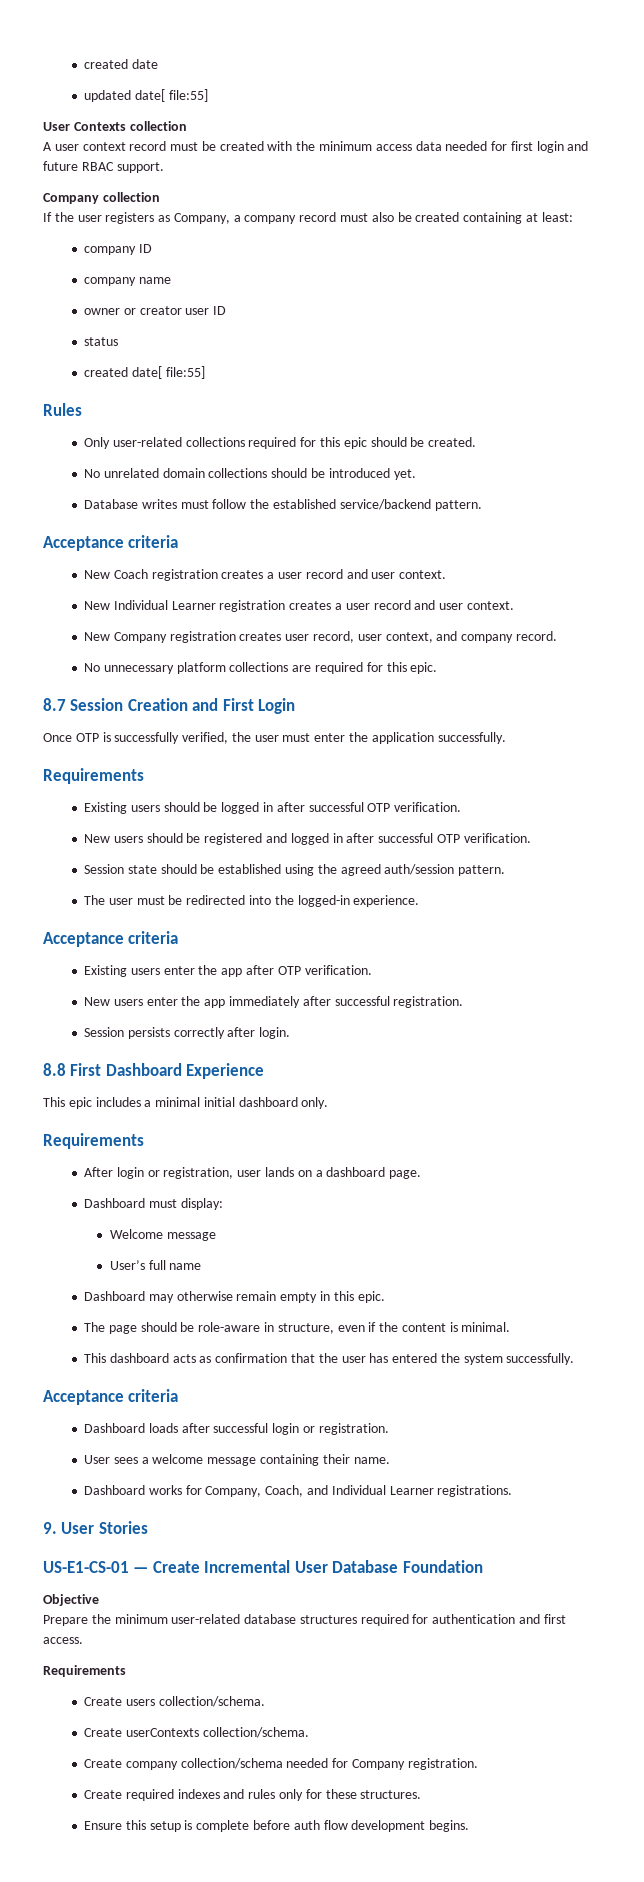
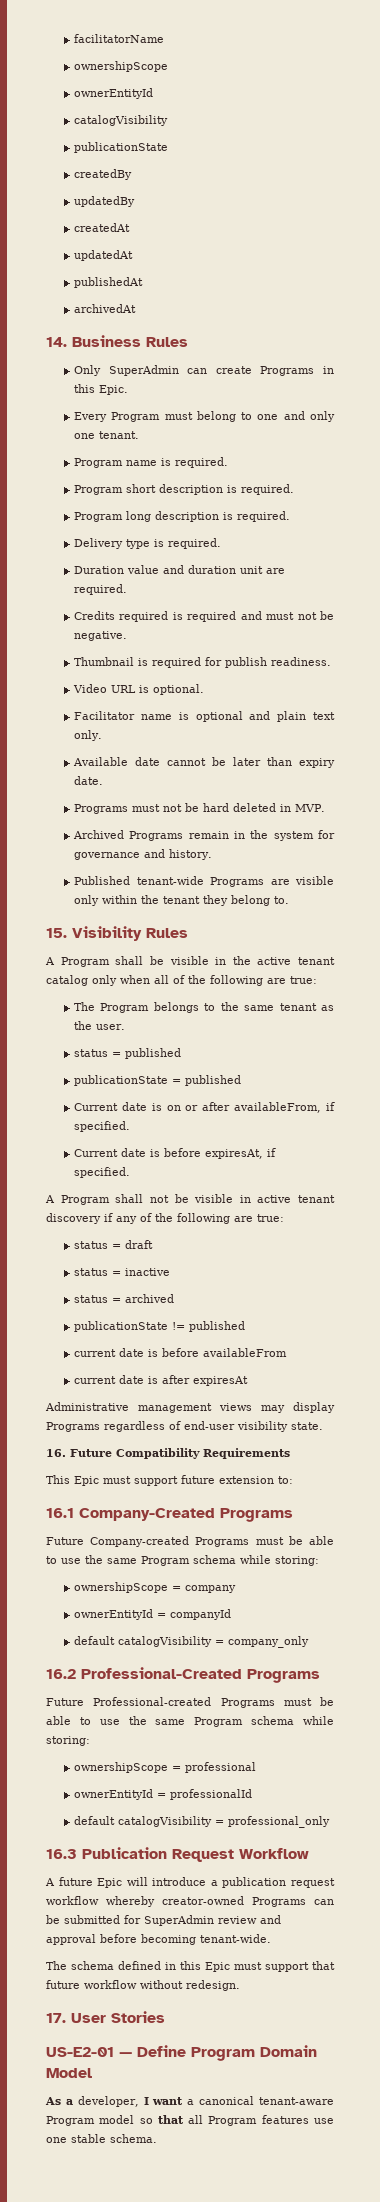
- created date
- updated date[ file:55]
- User Contexts collection
- A user context record must be created with the minimum access data needed for first login and future RBAC support.
- Company collection
- If the user registers as Company, a company record must also be created containing at least:
- company ID
- company name
- owner or creator user ID
- status
- created date[ file:55]
- Rules
- Only user-related collections required for this epic should be created.
- No unrelated domain collections should be introduced yet.
- Database writes must follow the established service/backend pattern.
- Acceptance criteria
- New Coach registration creates a user record and user context.
- New Individual Learner registration creates a user record and user context.
- New Company registration creates user record, user context, and company record.
- No unnecessary platform collections are required for this epic.
- 8.7 Session Creation and First Login
- Once OTP is successfully verified, the user must enter the application successfully.
- Requirements
- Existing users should be logged in after successful OTP verification.
- New users should be registered and logged in after successful OTP verification.
- Session state should be established using the agreed auth/session pattern.
- The user must be redirected into the logged-in experience.
- Acceptance criteria
- Existing users enter the app after OTP verification.
- New users enter the app immediately after successful registration.
- Session persists correctly after login.
- 8.8 First Dashboard Experience
- This epic includes a minimal initial dashboard only.
- Requirements
- After login or registration, user lands on a dashboard page.
- Dashboard must display:
- Welcome message
- User’s full name
- Dashboard may otherwise remain empty in this epic.
- The page should be role-aware in structure, even if the content is minimal.
- This dashboard acts as confirmation that the user has entered the system successfully.
- Acceptance criteria
- Dashboard loads after successful login or registration.
- User sees a welcome message containing their name.
- Dashboard works for Company, Coach, and Individual Learner registrations.
- 9. User Stories
- US-E1-CS-01 — Create Incremental User Database Foundation
- Objective
- Prepare the minimum user-related database structures required for authentication and first access.
- Requirements
- Create users collection/schema.
- Create userContexts collection/schema.
- Create company collection/schema needed for Company registration.
- Create required indexes and rules only for these structures.
- Ensure this setup is complete before auth flow development begins.
+ facilitatorName
+ ownershipScope
+ ownerEntityId
+ catalogVisibility
+ publicationState
+ createdBy
+ updatedBy
+ createdAt
+ updatedAt
+ publishedAt
+ archivedAt
+ 14. Business Rules
+ Only SuperAdmin can create Programs in this Epic.
+ Every Program must belong to one and only one tenant.
+ Program name is required.
+ Program short description is required.
+ Program long description is required.
+ Delivery type is required.
+ Duration value and duration unit are required.
+ Credits required is required and must not be negative.
+ Thumbnail is required for publish readiness.
+ Video URL is optional.
+ Facilitator name is optional and plain text only.
+ Available date cannot be later than expiry date.
+ Programs must not be hard deleted in MVP.
+ Archived Programs remain in the system for governance and history.
+ Published tenant-wide Programs are visible only within the tenant they belong to.
+ 15. Visibility Rules
+ A Program shall be visible in the active tenant catalog only when all of the following are true:
+ The Program belongs to the same tenant as the user.
+ status = published
+ publicationState = published
+ Current date is on or after availableFrom, if specified.
+ Current date is before expiresAt, if specified.
+ A Program shall not be visible in active tenant discovery if any of the following are true:
+ status = draft
+ status = inactive
+ status = archived
+ publicationState != published
+ current date is before availableFrom
+ current date is after expiresAt
+ Administrative management views may display Programs regardless of end-user visibility state.
+ 16. Future Compatibility Requirements
+ This Epic must support future extension to:
+ 16.1 Company-Created Programs
+ Future Company-created Programs must be able to use the same Program schema while storing:
+ ownershipScope = company
+ ownerEntityId = companyId
+ default catalogVisibility = company_only
+ 16.2 Professional-Created Programs
+ Future Professional-created Programs must be able to use the same Program schema while storing:
+ ownershipScope = professional
+ ownerEntityId = professionalId
+ default catalogVisibility = professional_only
+ 16.3 Publication Request Workflow
+ A future Epic will introduce a publication request workflow whereby creator-owned Programs can be submitted for SuperAdmin review and approval before becoming tenant-wide.
+ The schema defined in this Epic must support that future workflow without redesign.
+ 17. User Stories
+ US-E2-01 — Define Program Domain Model
+ As a developer, I want a canonical tenant-aware Program model so that all Program features use one stable schema.

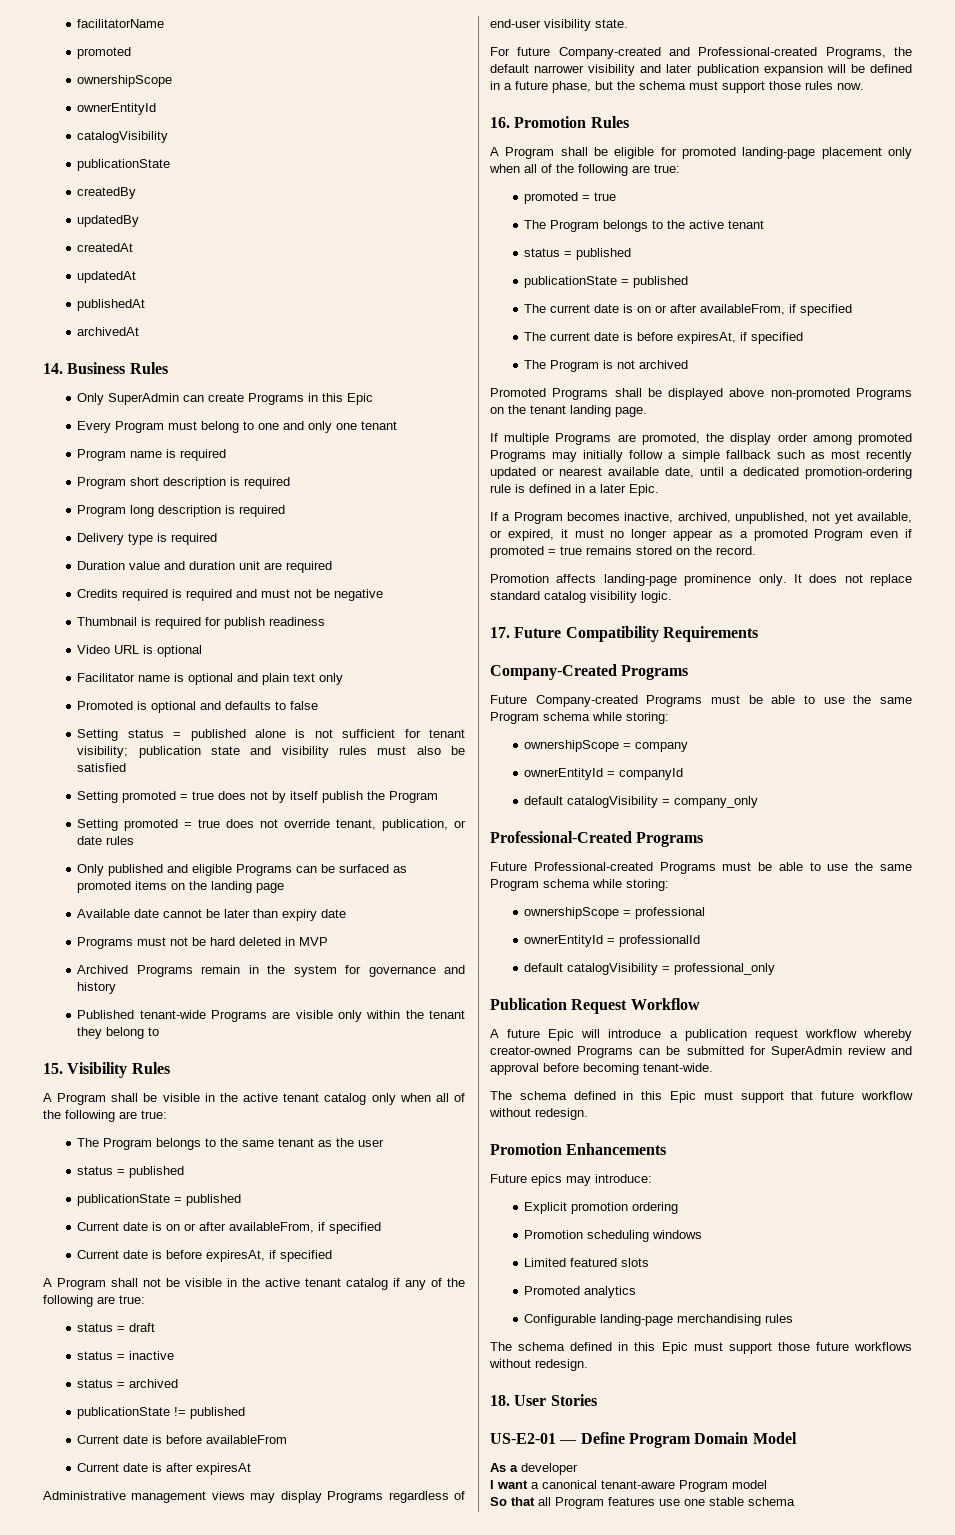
  facilitatorName
+ promoted
- Only SuperAdmin can create Programs in this Epic.
+ Only SuperAdmin can create Programs in this Epic
- Every Program must belong to one and only one tenant.
+ Every Program must belong to one and only one tenant
- Program name is required.
+ Program name is required
- Program short description is required.
+ Program short description is required
- Program long description is required.
+ Program long description is required
- Delivery type is required.
+ Delivery type is required
- Duration value and duration unit are required.
+ Duration value and duration unit are required
- Credits required is required and must not be negative.
+ Credits required is required and must not be negative
- Thumbnail is required for publish readiness.
+ Thumbnail is required for publish readiness
- Video URL is optional.
+ Video URL is optional
- Facilitator name is optional and plain text only.
+ Facilitator name is optional and plain text only
+ Promoted is optional and defaults to false
+ Setting status = published alone is not sufficient for tenant visibility; publication state and visibility rules must also be satisfied
+ Setting promoted = true does not by itself publish the Program
+ Setting promoted = true does not override tenant, publication, or date rules
+ Only published and eligible Programs can be surfaced as promoted items on the landing page
- Available date cannot be later than expiry date.
+ Available date cannot be later than expiry date
- Programs must not be hard deleted in MVP.
+ Programs must not be hard deleted in MVP
- Archived Programs remain in the system for governance and history.
+ Archived Programs remain in the system for governance and history
- Published tenant-wide Programs are visible only within the tenant they belong to.
+ Published tenant-wide Programs are visible only within the tenant they belong to
- The Program belongs to the same tenant as the user.
+ The Program belongs to the same tenant as the user
- Current date is on or after availableFrom, if specified.
+ Current date is on or after availableFrom, if specified
- Current date is before expiresAt, if specified.
+ Current date is before expiresAt, if specified
- A Program shall not be visible in active tenant discovery if any of the following are true:
+ A Program shall not be visible in the active tenant catalog if any of the following are true:
- current date is before availableFrom
+ Current date is before availableFrom
- current date is after expiresAt
+ Current date is after expiresAt
- 16. Future Compatibility Requirements
- This Epic must support future extension to:
- 16.1 Company-Created Programs
+ For future Company-created and Professional-created Programs, the default narrower visibility and later publication expansion will be defined in a future phase, but the schema must support those rules now.
+ 16. Promotion Rules
+ A Program shall be eligible for promoted landing-page placement only when all of the following are true:
+ promoted = true
+ The Program belongs to the active tenant
+ status = published
+ publicationState = published
+ The current date is on or after availableFrom, if specified
+ The current date is before expiresAt, if specified
+ The Program is not archived
+ Promoted Programs shall be displayed above non-promoted Programs on the tenant landing page.
+ If multiple Programs are promoted, the display order among promoted Programs may initially follow a simple fallback such as most recently updated or nearest available date, until a dedicated promotion-ordering rule is defined in a later Epic.
+ If a Program becomes inactive, archived, unpublished, not yet available, or expired, it must no longer appear as a promoted Program even if promoted = true remains stored on the record.
+ Promotion affects landing-page prominence only. It does not replace standard catalog visibility logic.
+ 17. Future Compatibility Requirements
+ Company-Created Programs
- 16.2 Professional-Created Programs
+ Professional-Created Programs
- 16.3 Publication Request Workflow
+ Publication Request Workflow
- 17. User Stories
+ Promotion Enhancements
+ Future epics may introduce:
+ Explicit promotion ordering
+ Promotion scheduling windows
+ Limited featured slots
+ Promoted analytics
+ Configurable landing-page merchandising rules
+ The schema defined in this Epic must support those future workflows without redesign.
+ 18. User Stories
- As a developer, I want a canonical tenant-aware Program model so that all Program features use one stable schema.
+ As a developer
+ I want a canonical tenant-aware Program model
+ So that all Program features use one stable schema

